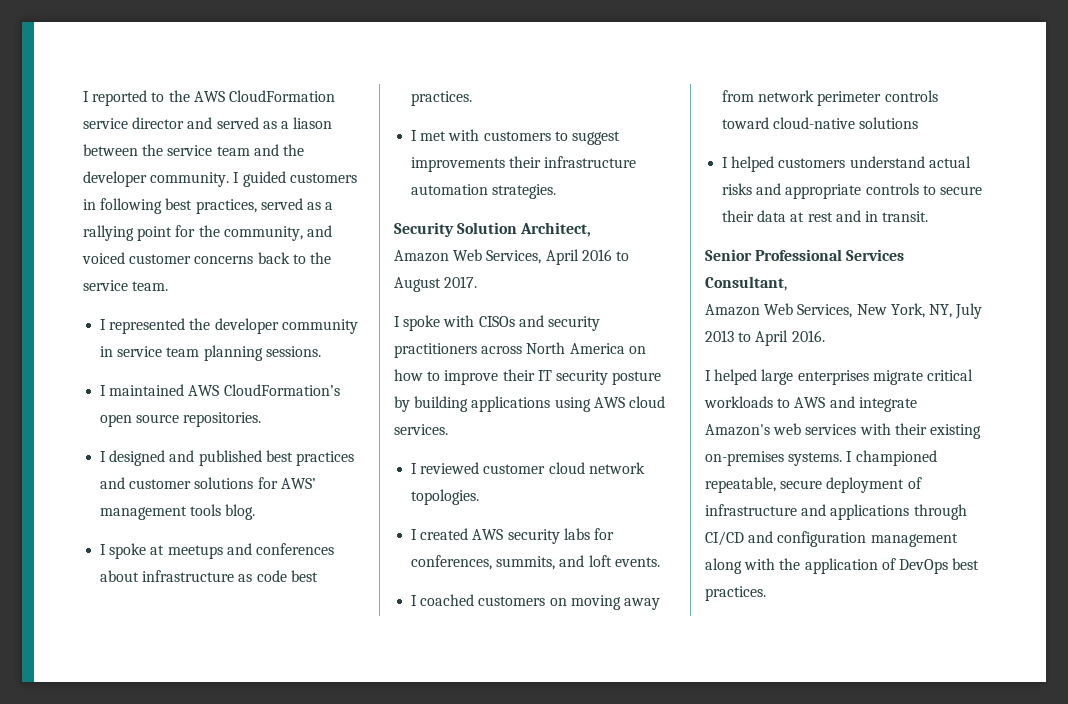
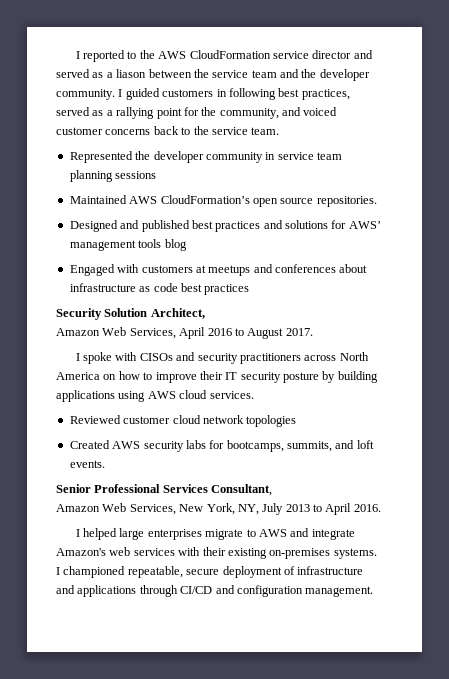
- I represented the developer community in service team planning sessions.
- I maintained AWS CloudFormation’s open source repositories.
+ Represented the developer community in service team planning sessions
+ Maintained AWS CloudFormation’s open source repositories.
- I designed and published best practices and customer solutions for AWS’ management tools blog.
- I spoke at meetups and conferences about infrastructure as code best practices.
- I met with customers to suggest improvements their infrastructure automation strategies.
+ Designed and published best practices and solutions for AWS’ management tools blog
+ Engaged with customers at meetups and conferences about infrastructure as code best practices
- I reviewed customer cloud network topologies.
- I created AWS security labs for conferences, summits, and loft events.
+ Reviewed customer cloud network topologies
+ Created AWS security labs for bootcamps, summits, and loft events.
- I coached customers on moving away from network perimeter controls toward cloud-native solutions
- I helped customers understand actual risks and appropriate controls to secure their data at rest and in transit.
- I helped large enterprises migrate critical workloads to AWS and integrate Amazon's web services with their existing on-premises systems.
+ I helped large enterprises migrate to AWS and integrate Amazon's web services with their existing on-premises systems.
- I championed repeatable, secure deployment of infrastructure and applications through CI/CD and configuration management along with the application of DevOps best practices.
+ I championed repeatable, secure deployment of infrastructure and applications through CI/CD and configuration management.

